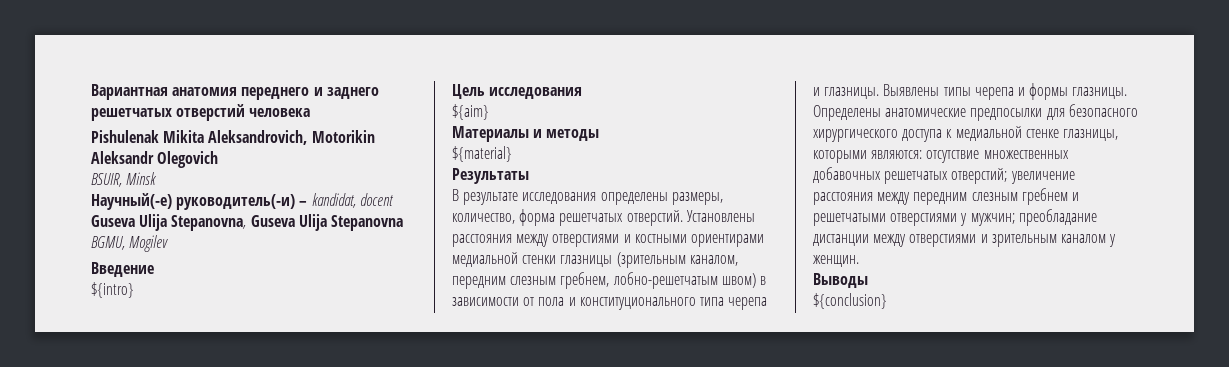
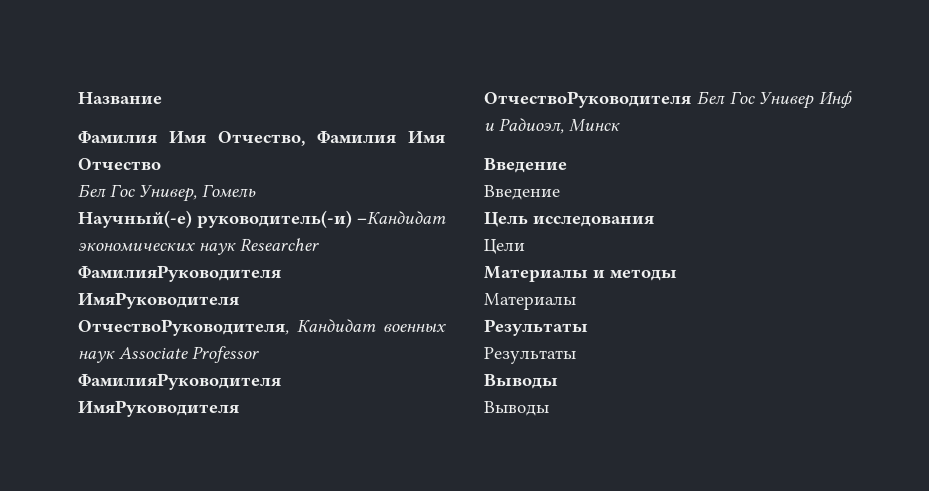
- Вариантная анатомия переднего и заднего решетчатых отверстий человека
- Pishulenak Mikita Aleksandrovich, Motorikin Aleksandr Olegovich
- BSUIR, Minsk
- Научный(-е) руководитель(-и) – kandidat, docent Guseva Ulija Stepanovna, Guseva Ulija Stepanovna BGMU, Mogilev
+ Название
+ Фамилия Имя Отчество, Фамилия Имя Отчество
+ Бел Гос Универ, Гомель
+ Научный(-е) руководитель(-и) –Кандидат экономических наук Researcher ФамилияРуководителя ИмяРуководителя ОтчествоРуководителя, Кандидат военных наук Associate Professor ФамилияРуководителя ИмяРуководителя ОтчествоРуководителя Бел Гос Универ Инф и Радиоэл, Минск
  Введение
- ${intro}
+ Введение
- ${aim}
+ Цели
  Материалы и методы
- ${material}
+ Материалы
  Результаты
- В результате исследования определены размеры, количество, форма решетчатых отверстий. Установлены расстояния между отверстиями и костными ориентирами медиальной стенки глазницы (зрительным каналом, передним слезным гребнем, лобно-решетчатым швом) в зависимости от пола и конституционального типа черепа и глазницы. Выявлены типы черепа и формы глазницы. Определены анатомические предпосылки для безопасного хирургического доступа к медиальной стенке глазницы, которыми являются: отсутствие множественных добавочных решетчатых отверстий; увеличение расстояния между передним слезным гребнем и решетчатыми отверстиями у мужчин; преобладание дистанции между отверстиями и зрительным каналом у женщин.
+ Результаты
  Выводы
- ${conclusion}
+ Выводы

